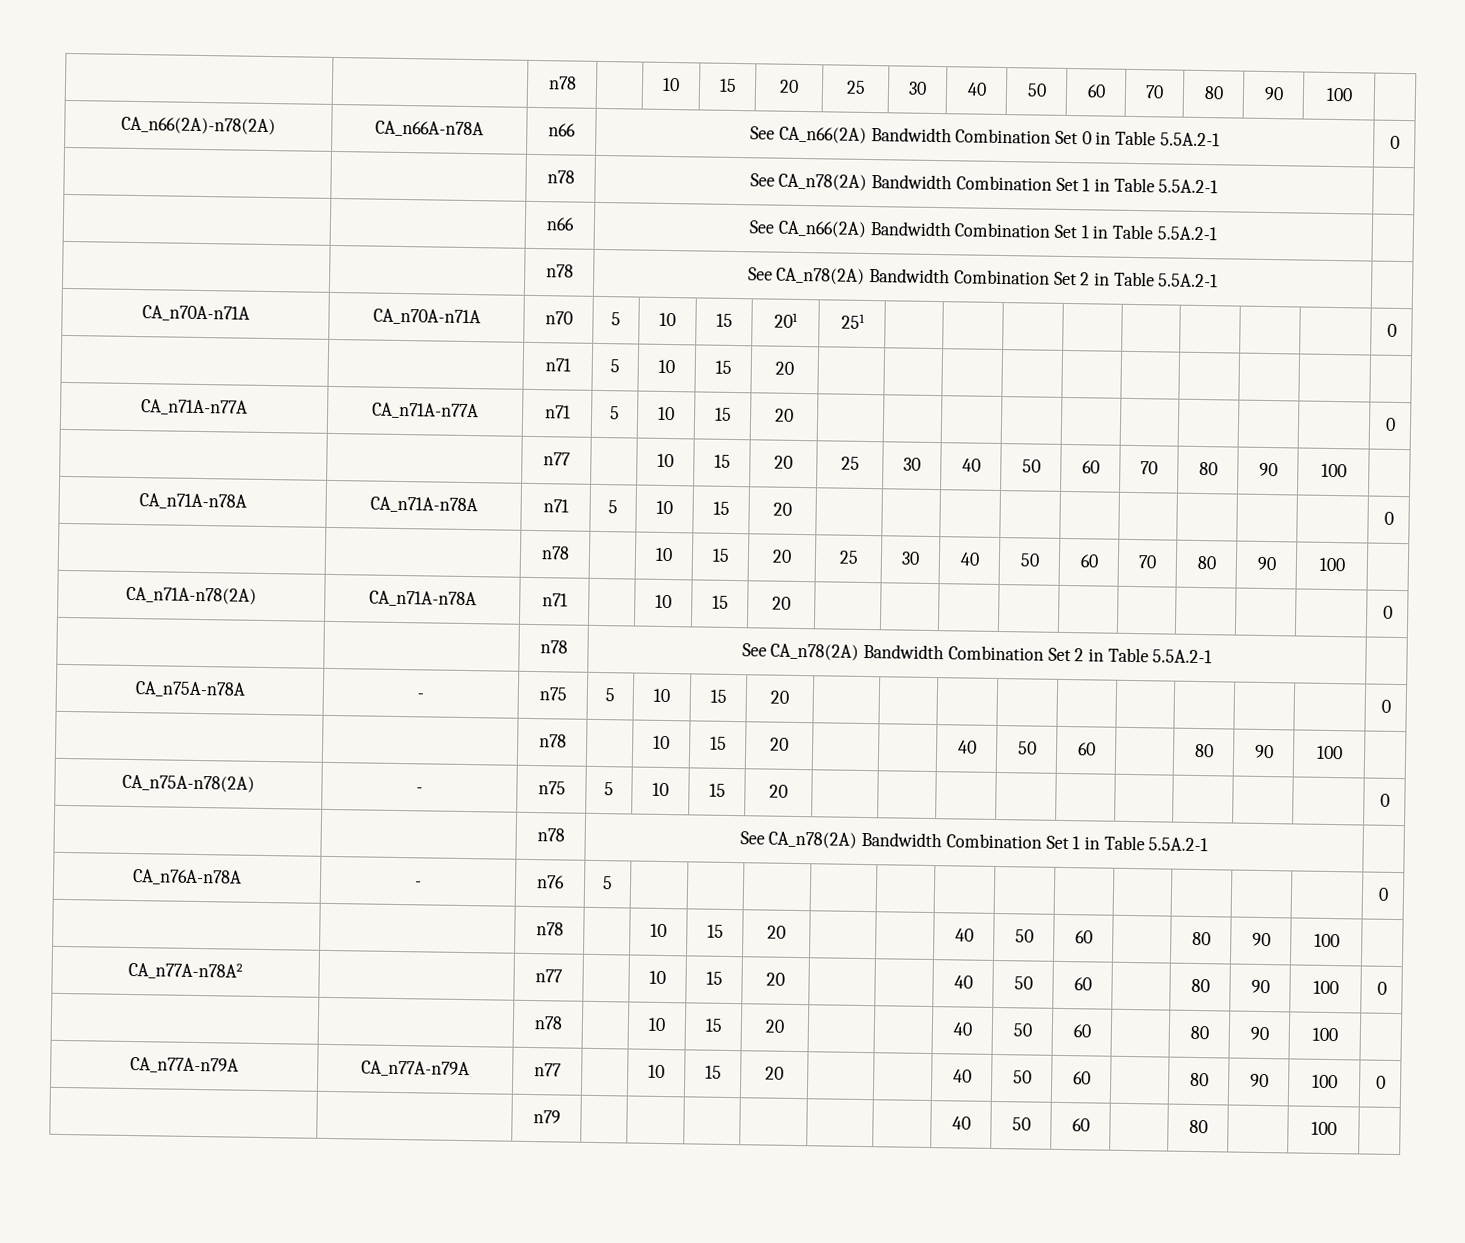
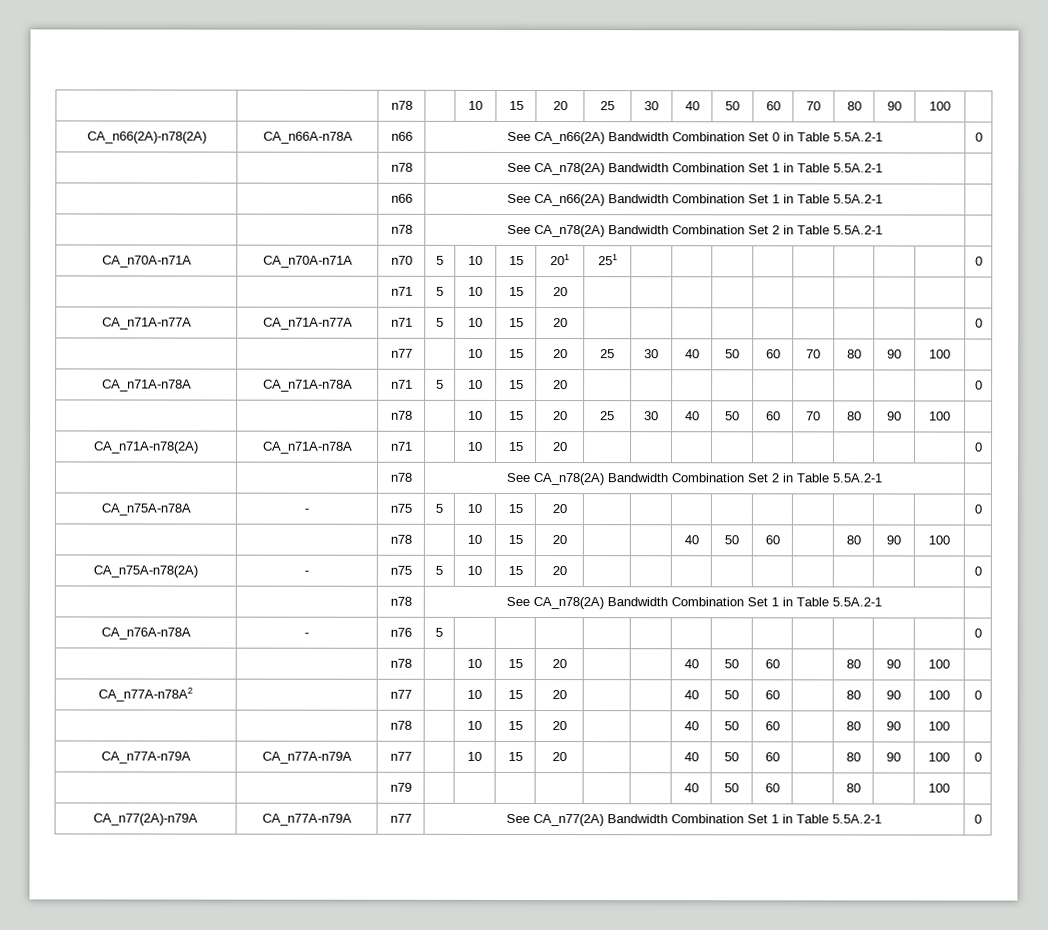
+ CA_n77(2A)-n79A | CA_n77A-n79A | n77 | See CA_n77(2A) Bandwidth Combination Set 1 in Table 5.5A.2-1 | 0

